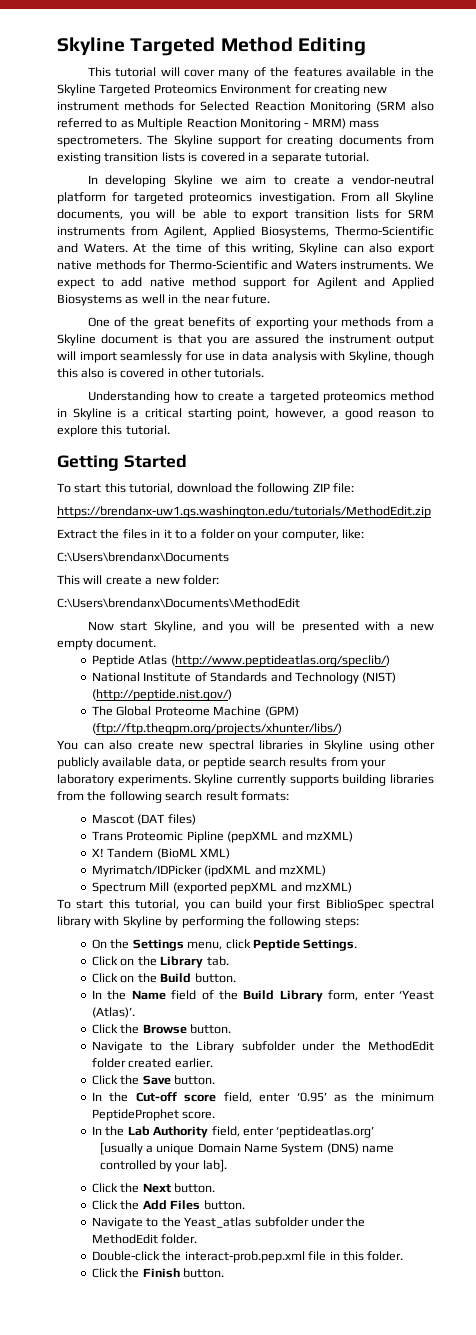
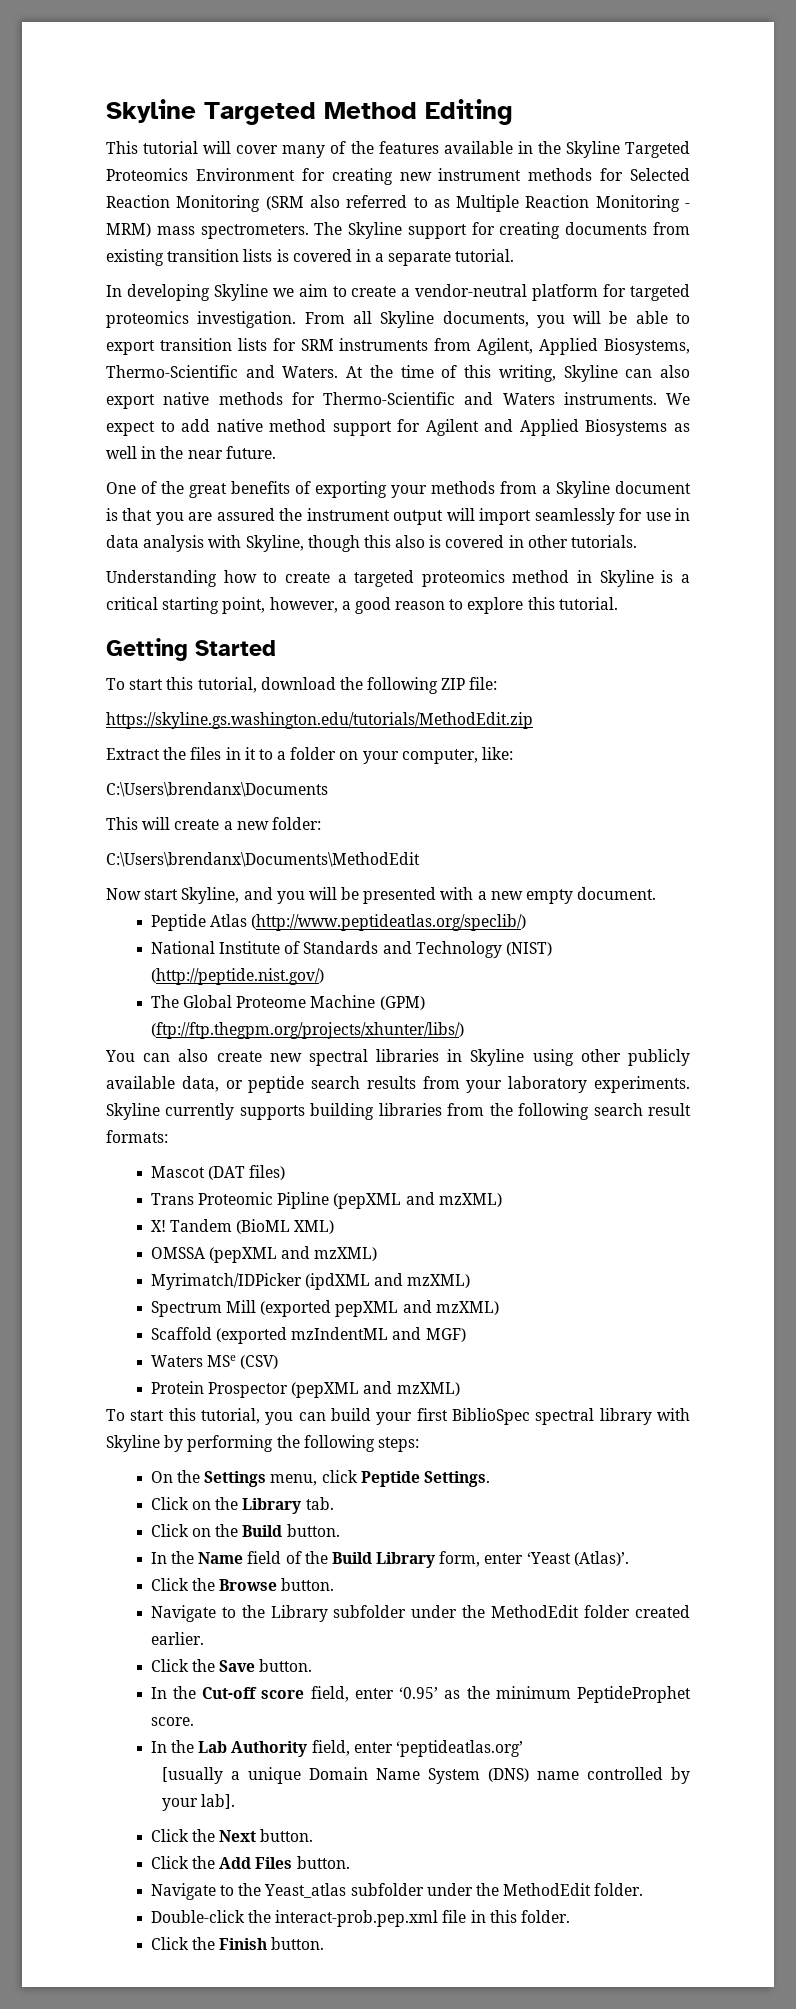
- https://brendanx-uw1.gs.washington.edu/tutorials/MethodEdit.zip
+ https://skyline.gs.washington.edu/tutorials/MethodEdit.zip
+ OMSSA (pepXML and mzXML)
+ Scaffold (exported mzIndentML and MGF)
+ Waters MSe (CSV)
+ Protein Prospector (pepXML and mzXML)

